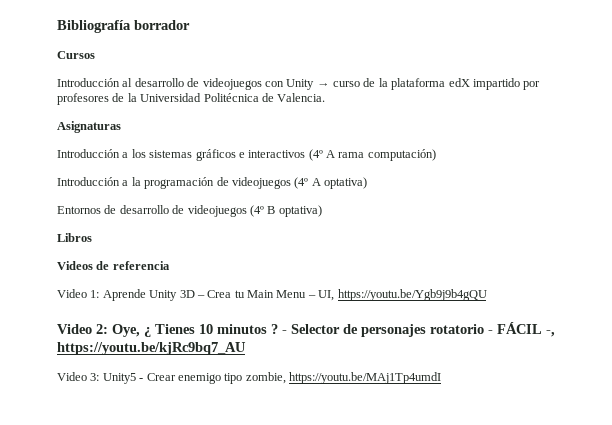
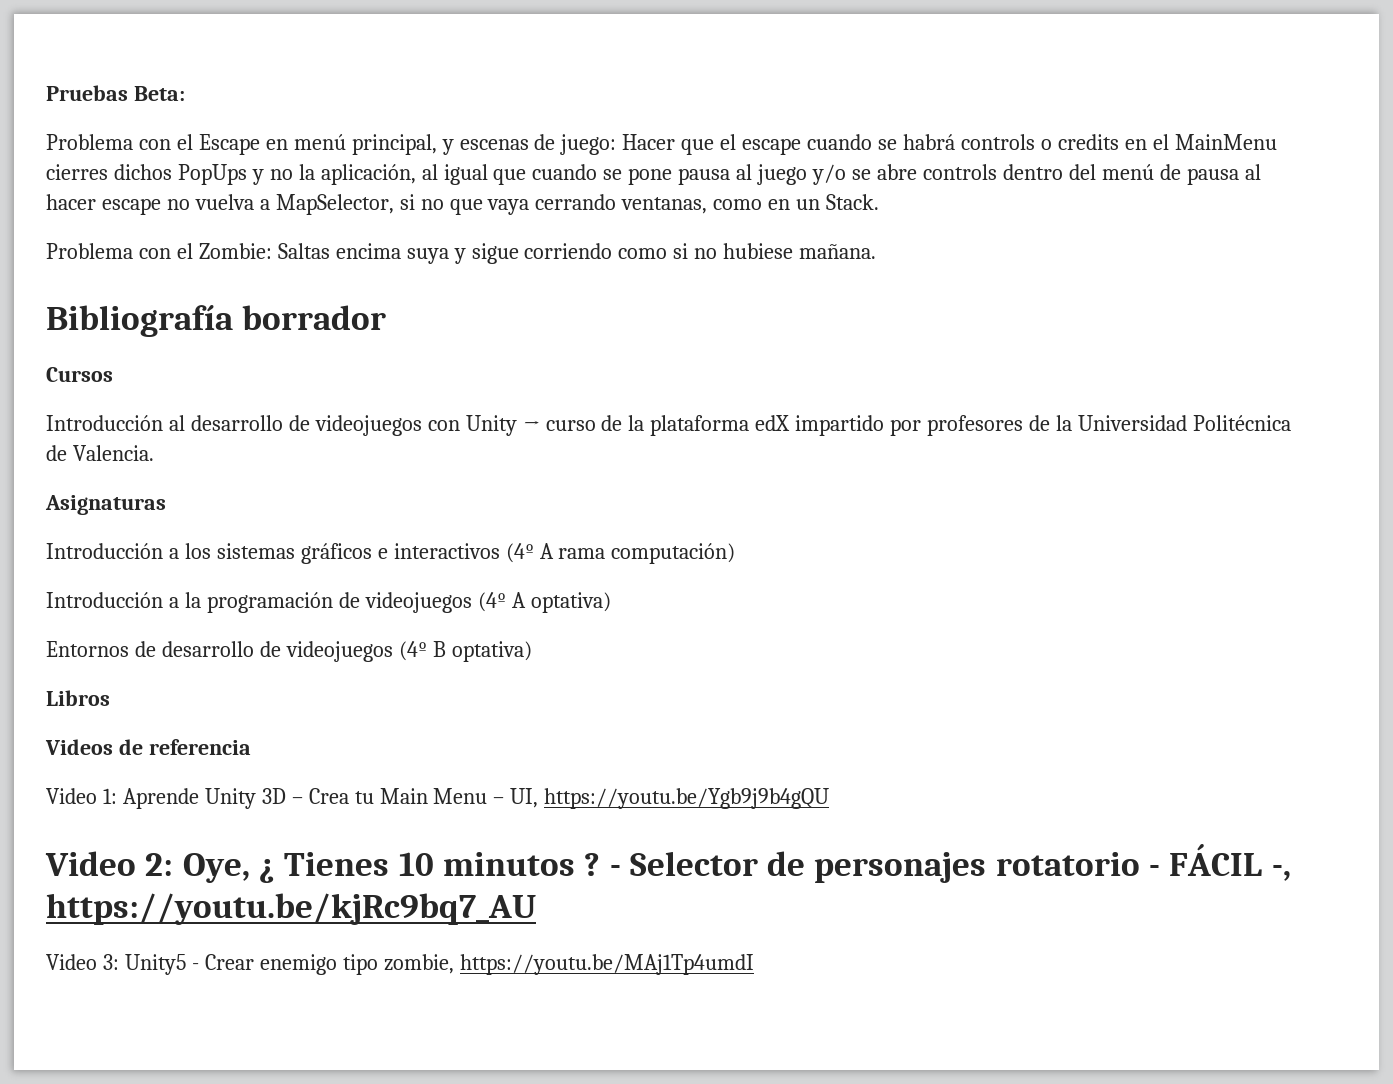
+ Pruebas Beta:
+ Problema con el Escape en menú principal, y escenas de juego: Hacer que el escape cuando se habrá controls o credits en el MainMenu cierres dichos PopUps y no la aplicación, al igual que cuando se pone pausa al juego y/o se abre controls dentro del menú de pausa al hacer escape no vuelva a MapSelector, si no que vaya cerrando ventanas, como en un Stack.
+ Problema con el Zombie: Saltas encima suya y sigue corriendo como si no hubiese mañana.

